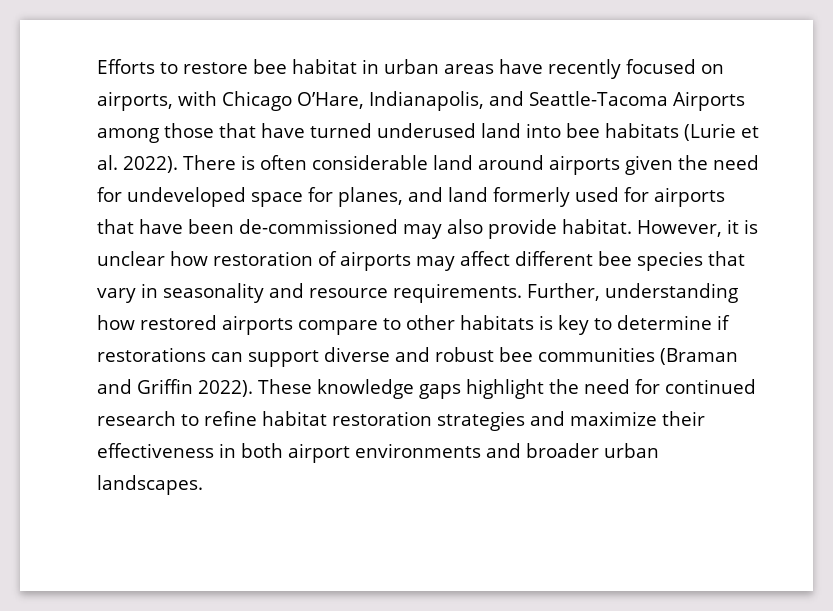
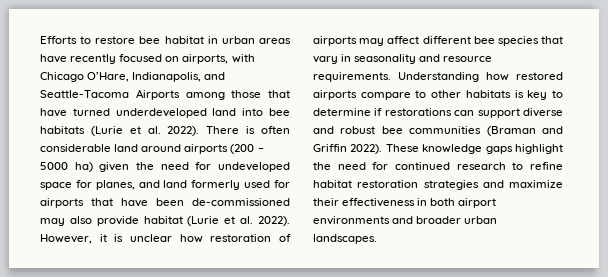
- Efforts to restore bee habitat in urban areas have recently focused on airports, with Chicago O’Hare, Indianapolis, and Seattle-Tacoma Airports among those that have turned underused land into bee habitats (Lurie et al. 2022).
+ Efforts to restore bee habitat in urban areas have recently focused on airports, with Chicago O’Hare, Indianapolis, and Seattle-Tacoma Airports among those that have turned underdeveloped land into bee habitats (Lurie et al. 2022).
- There is often considerable land around airports given the need for undeveloped space for planes, and land formerly used for airports that have been de-commissioned may also provide habitat.
+ There is often considerable land around airports (200 – 5000 ha) given the need for undeveloped space for planes, and land formerly used for airports that have been de-commissioned may also provide habitat (Lurie et al. 2022).
- Further, understanding how restored airports compare to other habitats is key to determine if restorations can support diverse and robust bee communities (Braman and Griffin 2022).
+ Understanding how restored airports compare to other habitats is key to determine if restorations can support diverse and robust bee communities (Braman and Griffin 2022).

